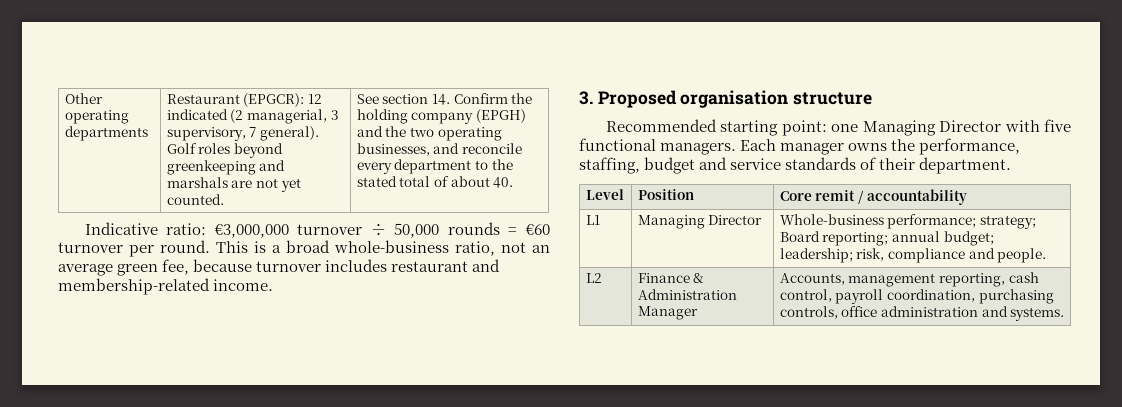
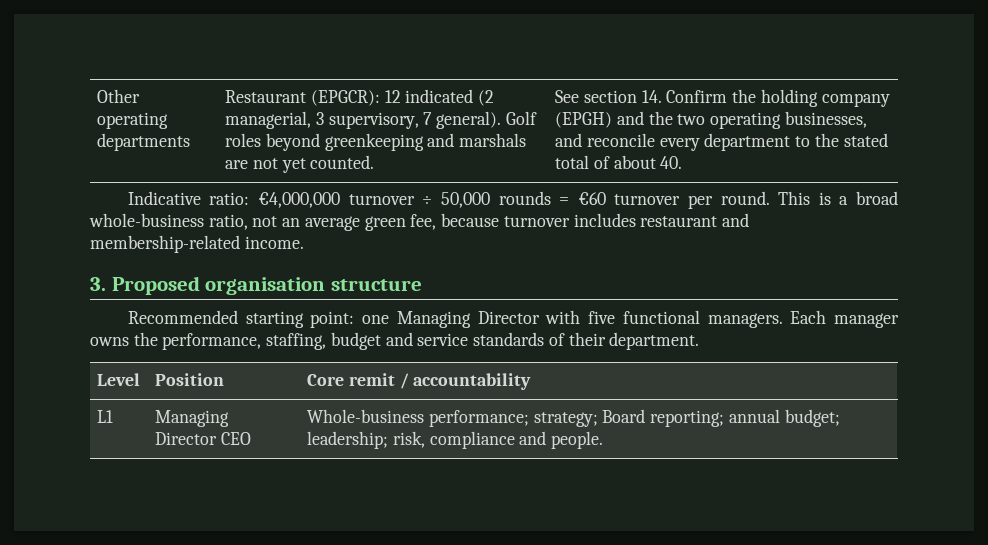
- Indicative ratio: €3,000,000 turnover ÷ 50,000 rounds = €60 turnover per round.
+ Indicative ratio: €4,000,000 turnover ÷ 50,000 rounds = €60 turnover per round.
- L1 | Managing Director | Whole-business performance; strategy; Board reporting; annual budget; leadership; risk, compliance and people.
+ L1 | Managing Director CEO | Whole-business performance; strategy; Board reporting; annual budget; leadership; risk, compliance and people.
- L2 | Finance & Administration Manager | Accounts, management reporting, cash control, payroll coordination, purchasing controls, office administration and systems.

